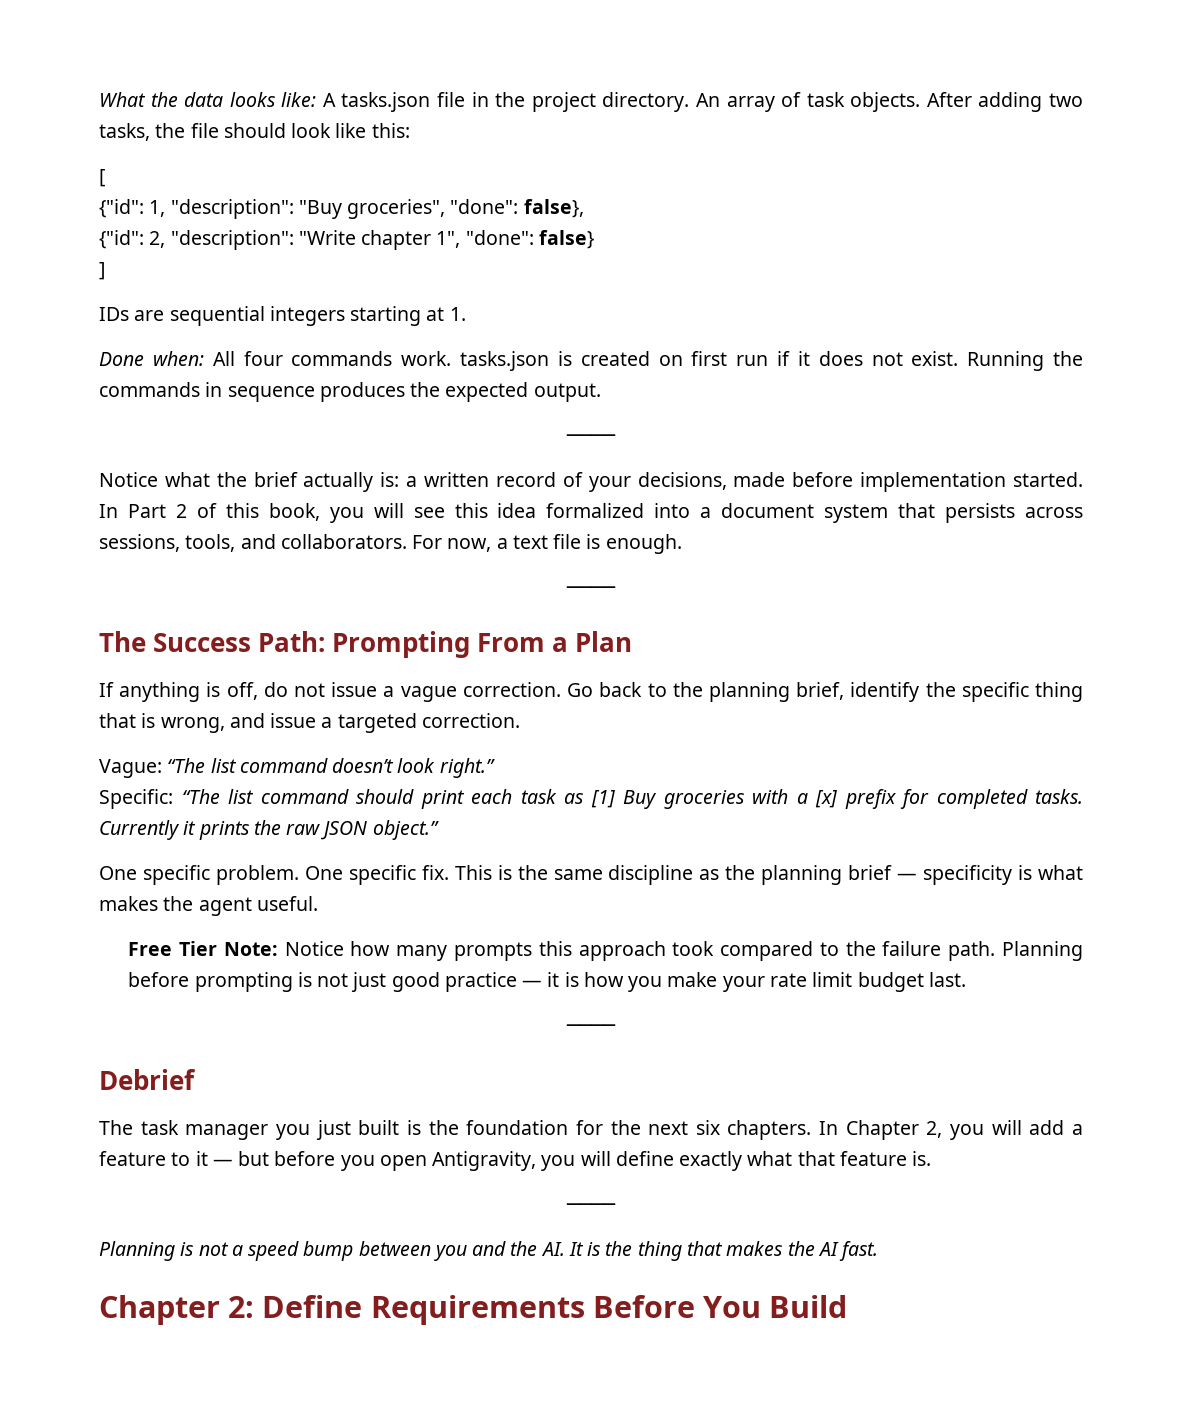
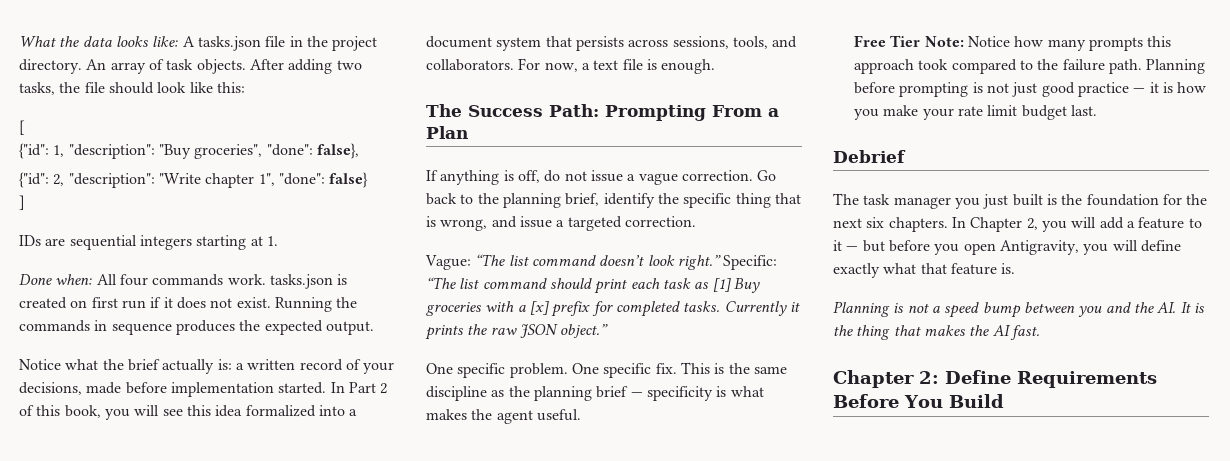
  Running the commands in sequence produces the expected output.
- ────
  For now, a text file is enough.
- ────
- Vague: “The list command doesn’t look right.”
- Specific: “The list command should print each task as [1] Buy groceries with a [x] prefix for completed tasks.
+ Vague: “The list command doesn’t look right.” Specific: “The list command should print each task as [1] Buy groceries with a [x] prefix for completed tasks.
  Planning before prompting is not just good practice — it is how you make your rate limit budget last.
- ────
  In Chapter 2, you will add a feature to it — but before you open Antigravity, you will define exactly what that feature is.
- ────

